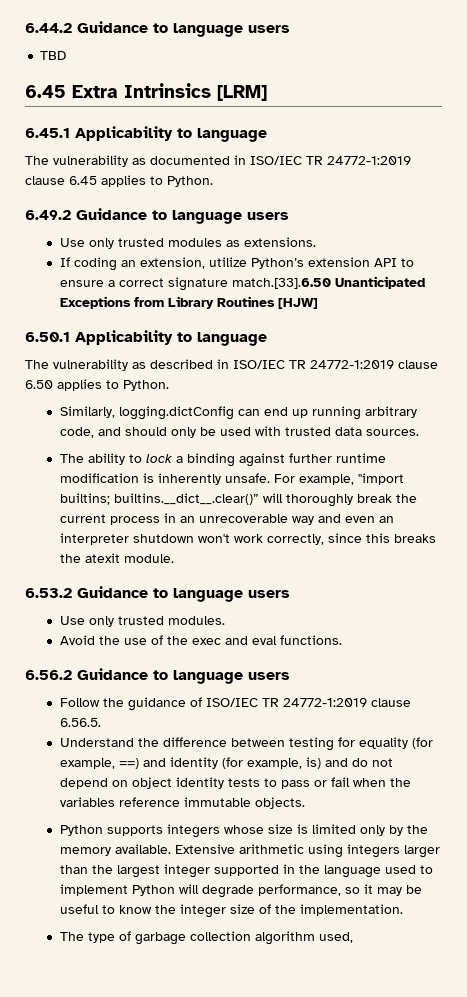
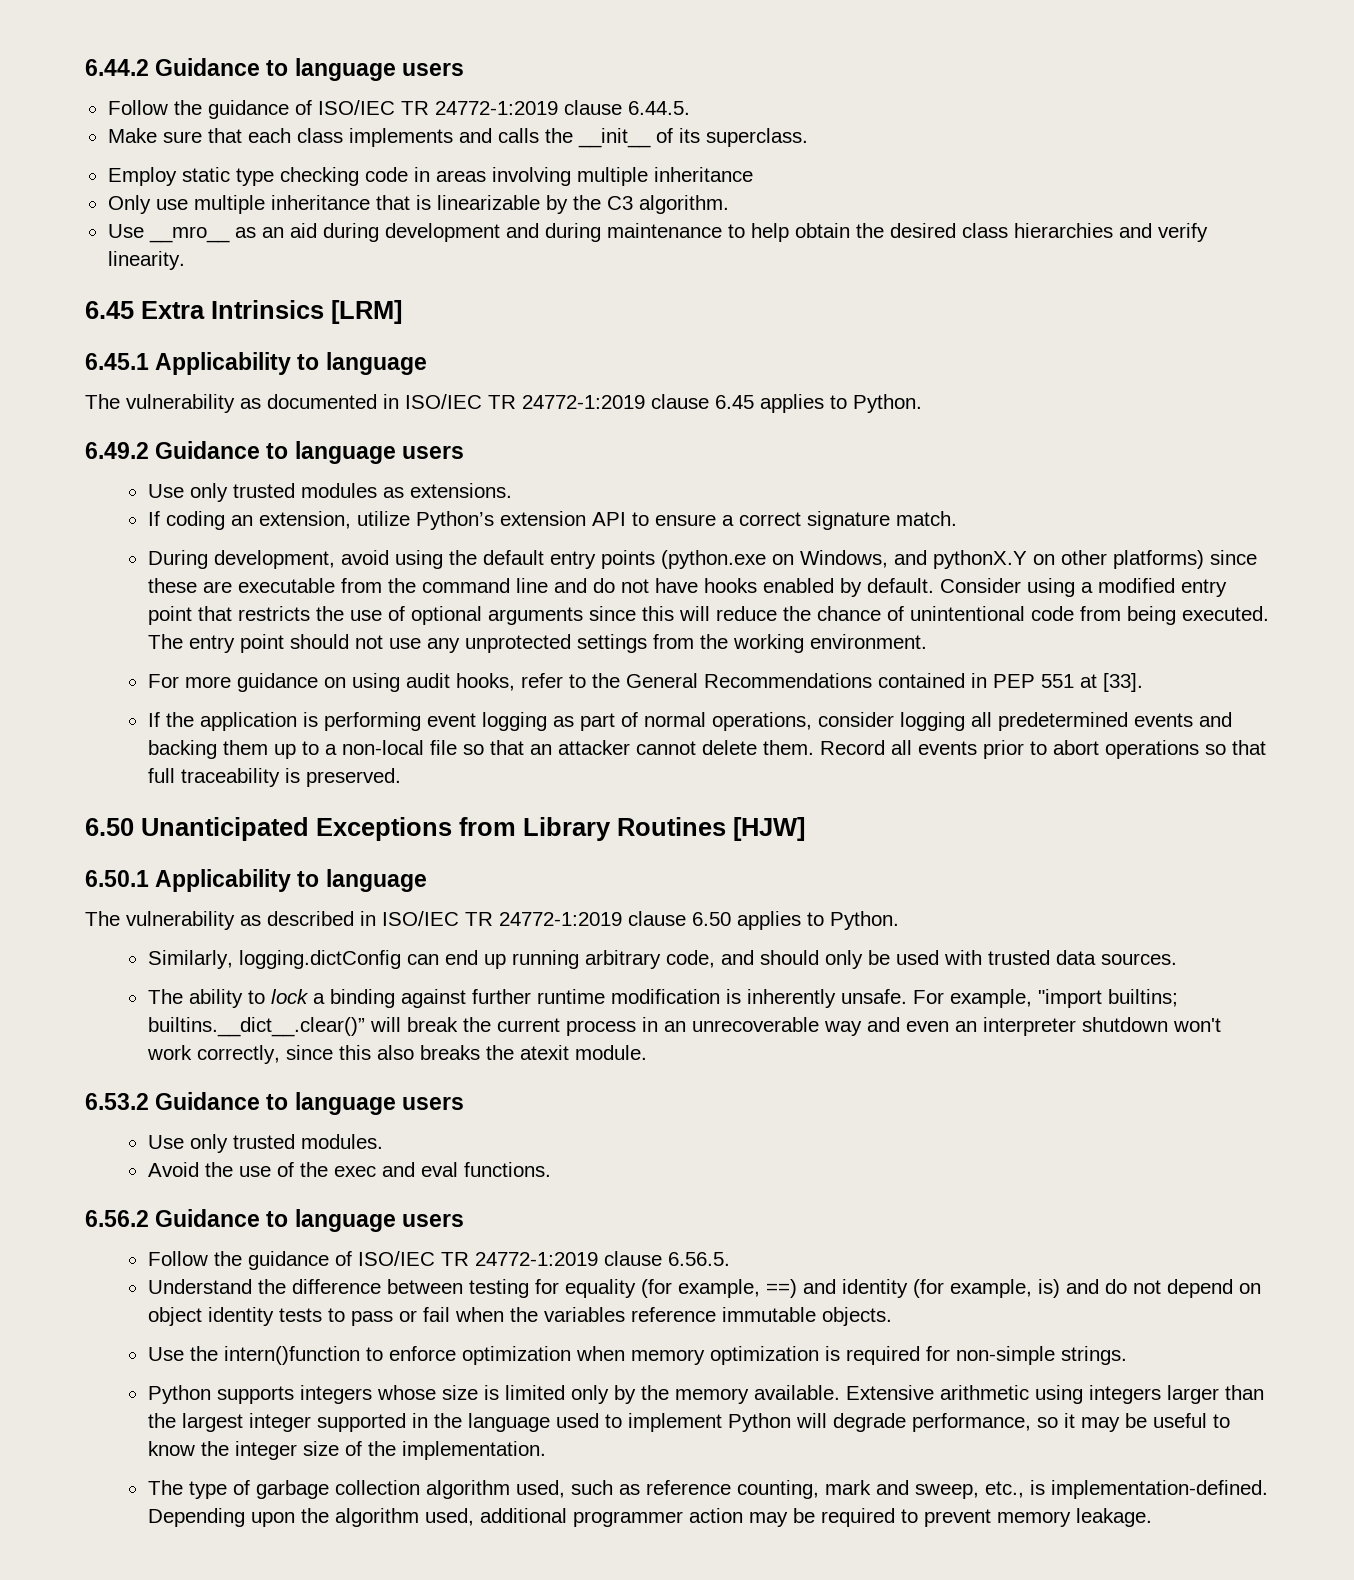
- TBD
+ Follow the guidance of ISO/IEC TR 24772-1:2019 clause 6.44.5.
+ Make sure that each class implements and calls the __init__ of its superclass.
+ Employ static type checking code in areas involving multiple inheritance
+ Only use multiple inheritance that is linearizable by the C3 algorithm.
+ Use __mro__ as an aid during development and during maintenance to help obtain the desired class hierarchies and verify linearity.
- If coding an extension, utilize Python’s extension API to ensure a correct signature match.[33].6.50 Unanticipated Exceptions from Library Routines [HJW]
+ If coding an extension, utilize Python’s extension API to ensure a correct signature match.
+ During development, avoid using the default entry points (python.exe on Windows, and pythonX.Y on other platforms) since these are executable from the command line and do not have hooks enabled by default. Consider using a modified entry point that restricts the use of optional arguments since this will reduce the chance of unintentional code from being executed. The entry point should not use any unprotected settings from the working environment.
+ For more guidance on using audit hooks, refer to the General Recommendations contained in PEP 551 at [33].
+ If the application is performing event logging as part of normal operations, consider logging all predetermined events and backing them up to a non-local file so that an attacker cannot delete them. Record all events prior to abort operations so that full traceability is preserved.
+ 6.50 Unanticipated Exceptions from Library Routines [HJW]
- For example, "import builtins; builtins.__dict__.clear()” will thoroughly break the current process in an unrecoverable way and even an interpreter shutdown won't work correctly, since this breaks the atexit module.
+ For example, "import builtins; builtins.__dict__.clear()” will break the current process in an unrecoverable way and even an interpreter shutdown won't work correctly, since this also breaks the atexit module.
+ Use the intern()function to enforce optimization when memory optimization is required for non-simple strings.
- The type of garbage collection algorithm used,
+ The type of garbage collection algorithm used, such as reference counting, mark and sweep, etc., is implementation-defined. Depending upon the algorithm used, additional programmer action may be required to prevent memory leakage.

